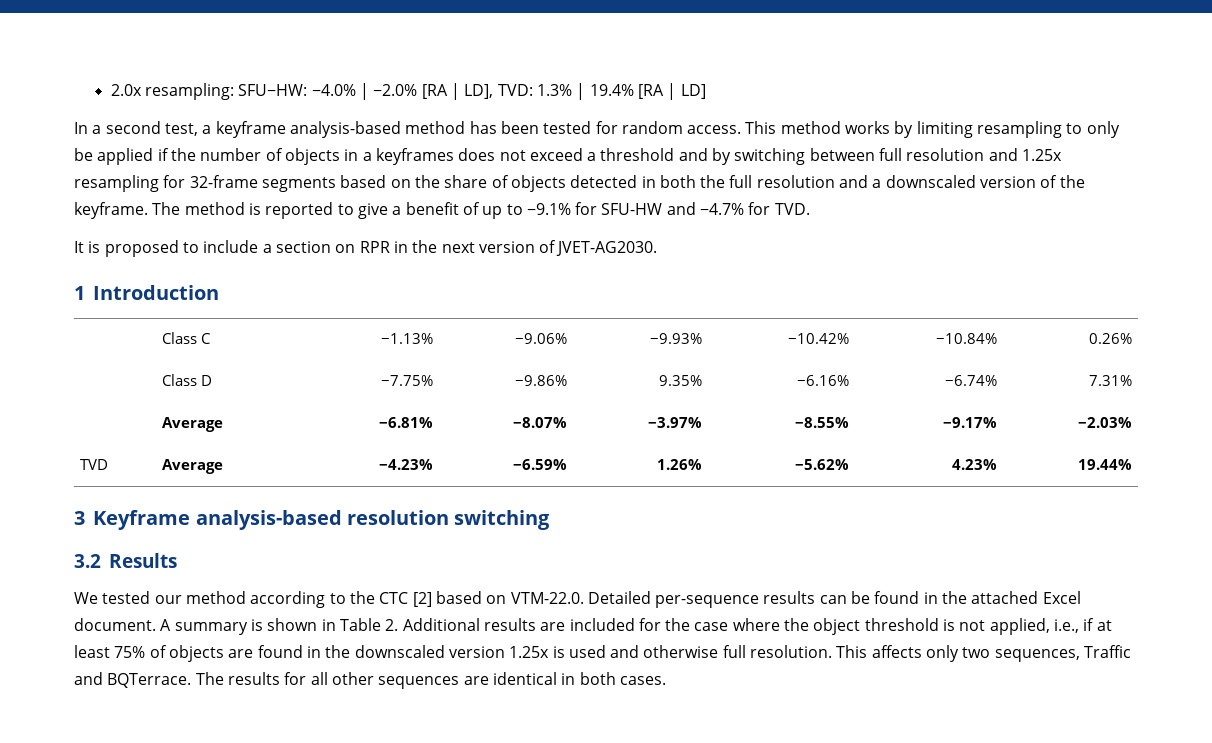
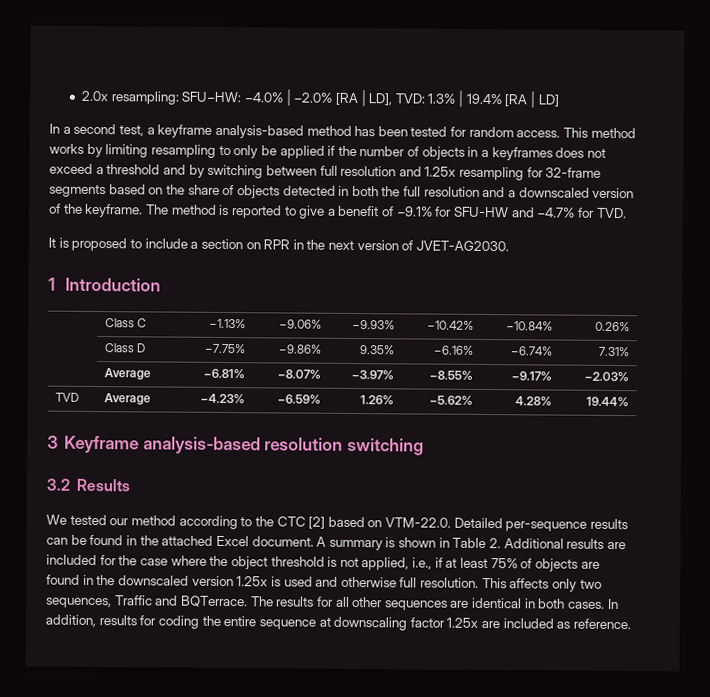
- The method is reported to give a benefit of up to −9.1% for SFU-HW and −4.7% for TVD.
+ The method is reported to give a benefit of −9.1% for SFU-HW and −4.7% for TVD.
- TVD | Average | −4.23% | −6.59% | 1.26% | −5.62% | 4.23% | 19.44%
+ TVD | Average | −4.23% | −6.59% | 1.26% | −5.62% | 4.28% | 19.44%
+ In addition, results for coding the entire sequence at downscaling factor 1.25x are included as reference.

